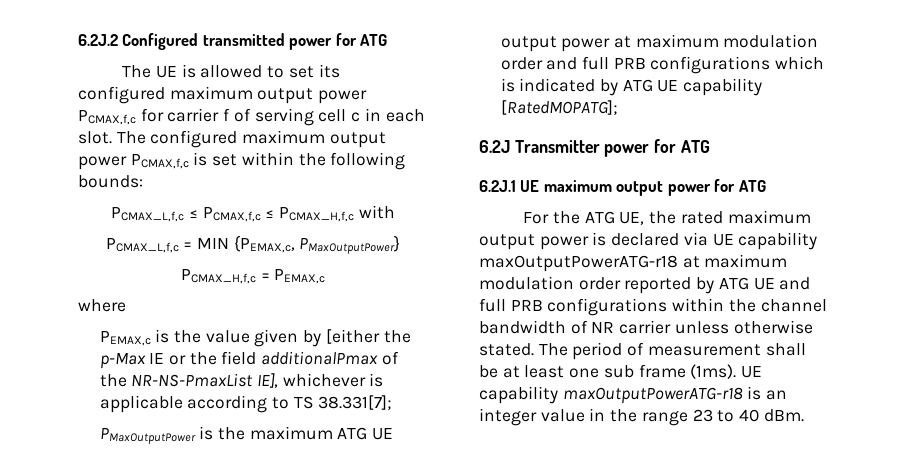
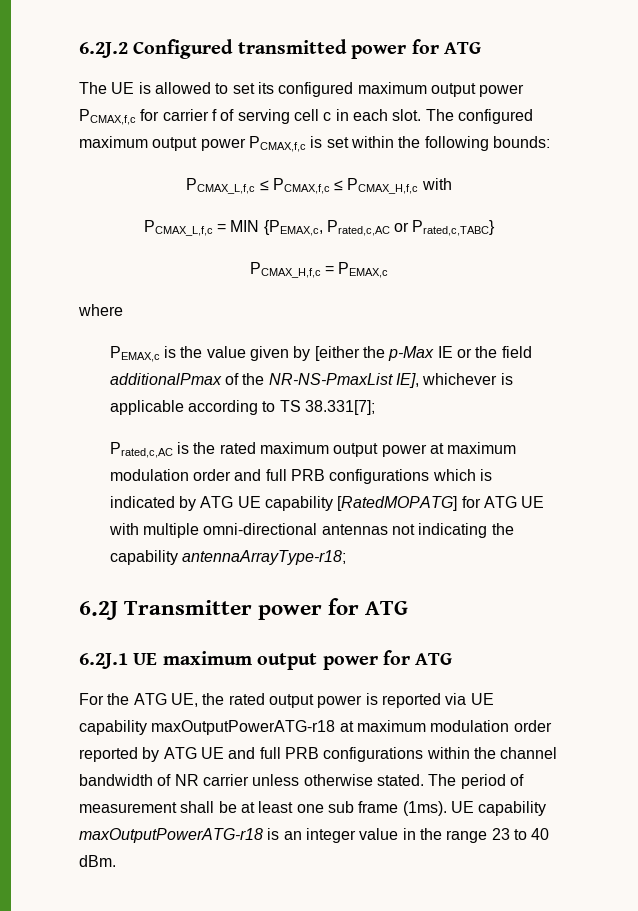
- PCMAX_L,f,c = MIN {PEMAX,c, PMaxOutputPower}
+ PCMAX_L,f,c = MIN {PEMAX,c, Prated,c,AC or Prated,c,TABC}
- PMaxOutputPower is the maximum ATG UE output power at maximum modulation order and full PRB configurations which is indicated by ATG UE capability [RatedMOPATG];
+ Prated,c,AC is the rated maximum output power at maximum modulation order and full PRB configurations which is indicated by ATG UE capability [RatedMOPATG] for ATG UE with multiple omni-directional antennas not indicating the capability antennaArrayType-r18;
- For the ATG UE, the rated maximum output power is declared via UE capability maxOutputPowerATG-r18 at maximum modulation order reported by ATG UE and full PRB configurations within the channel bandwidth of NR carrier unless otherwise stated.
+ For the ATG UE, the rated output power is reported via UE capability maxOutputPowerATG-r18 at maximum modulation order reported by ATG UE and full PRB configurations within the channel bandwidth of NR carrier unless otherwise stated.

